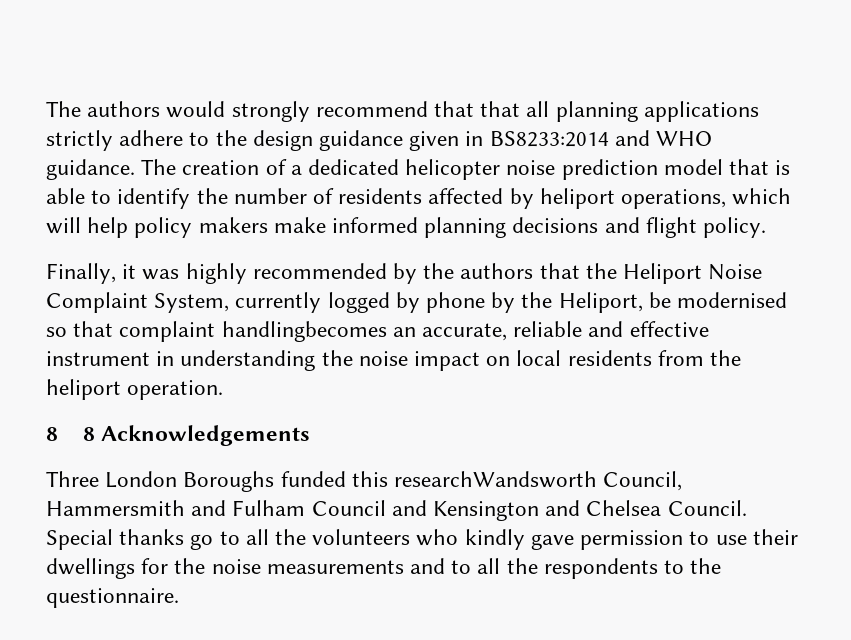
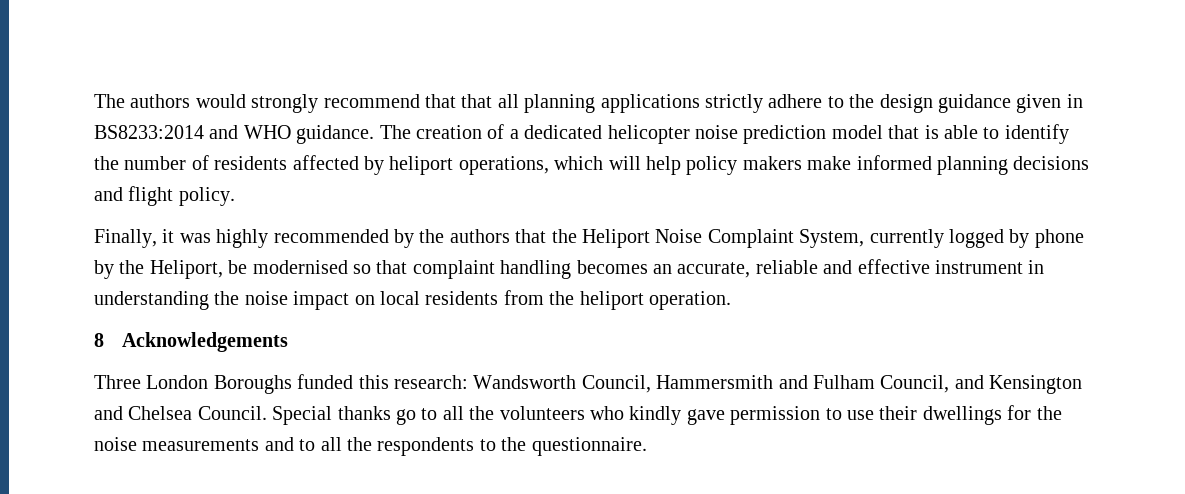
- Finally, it was highly recommended by the authors that the Heliport Noise Complaint System, currently logged by phone by the Heliport, be modernised so that complaint handlingbecomes an accurate, reliable and effective instrument in understanding the noise impact on local residents from the heliport operation.
+ Finally, it was highly recommended by the authors that the Heliport Noise Complaint System, currently logged by phone by the Heliport, be modernised so that complaint handling becomes an accurate, reliable and effective instrument in understanding the noise impact on local residents from the heliport operation.
- 8 8 Acknowledgements
+ 8 Acknowledgements
- Three London Boroughs funded this researchWandsworth Council, Hammersmith and Fulham Council and Kensington and Chelsea Council.
+ Three London Boroughs funded this research: Wandsworth Council, Hammersmith and Fulham Council, and Kensington and Chelsea Council.

